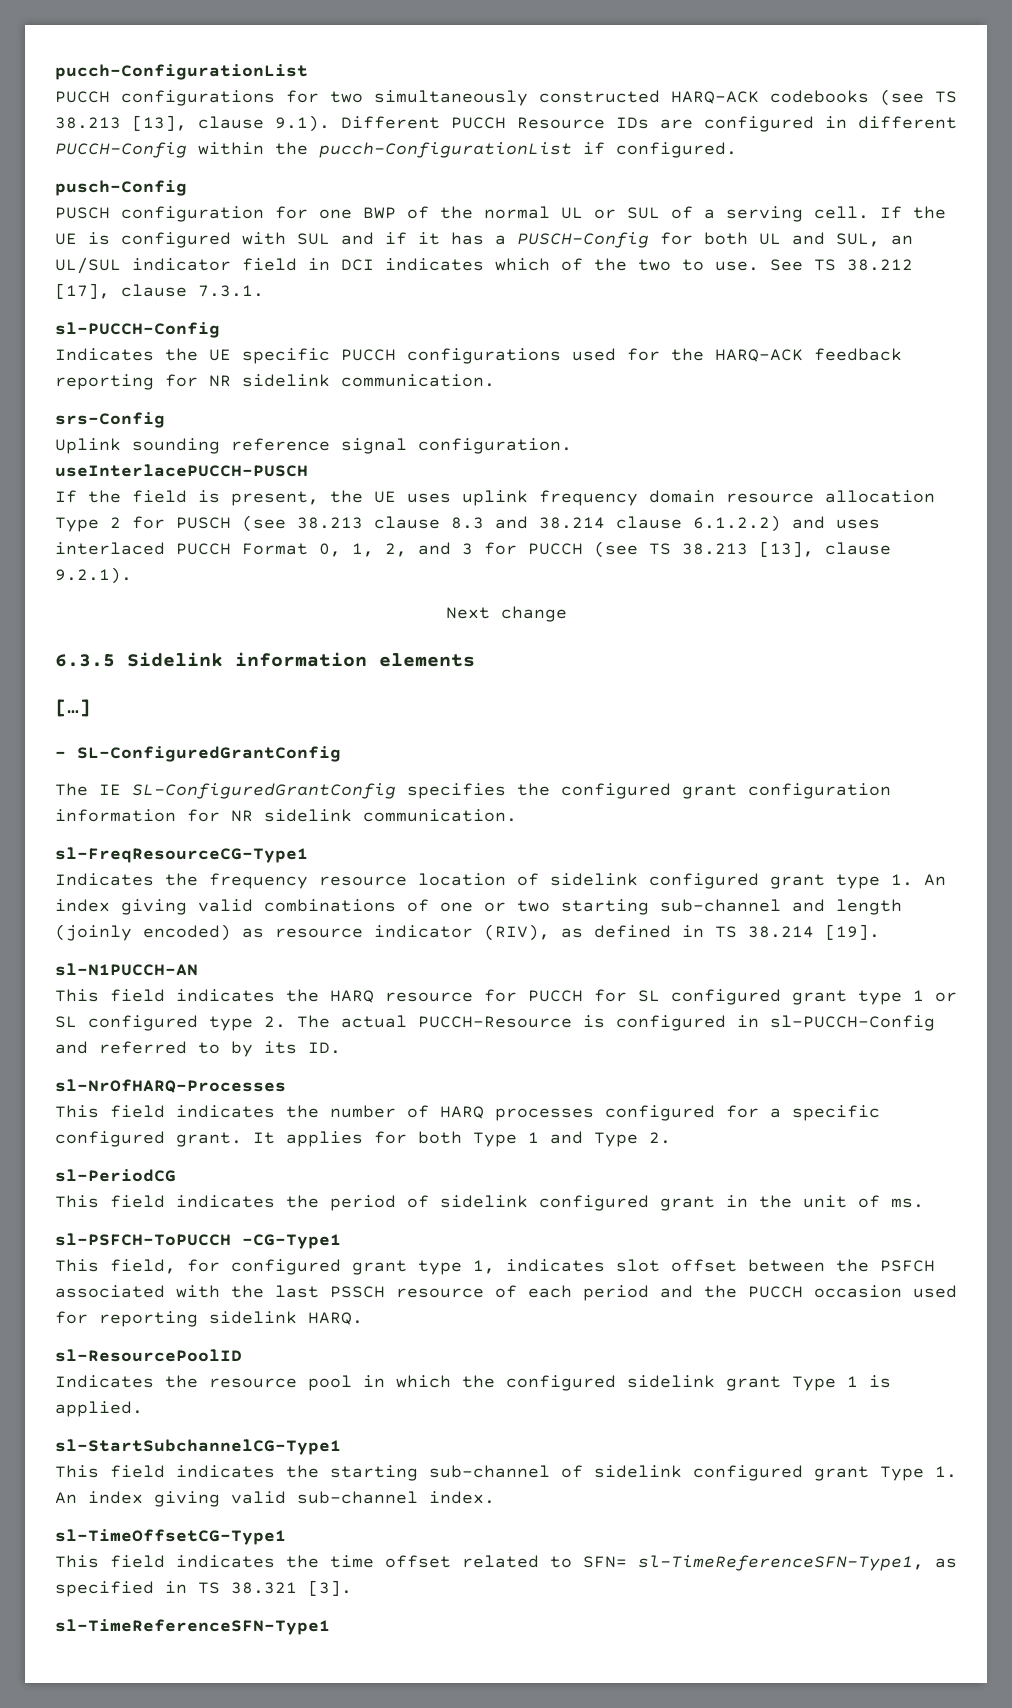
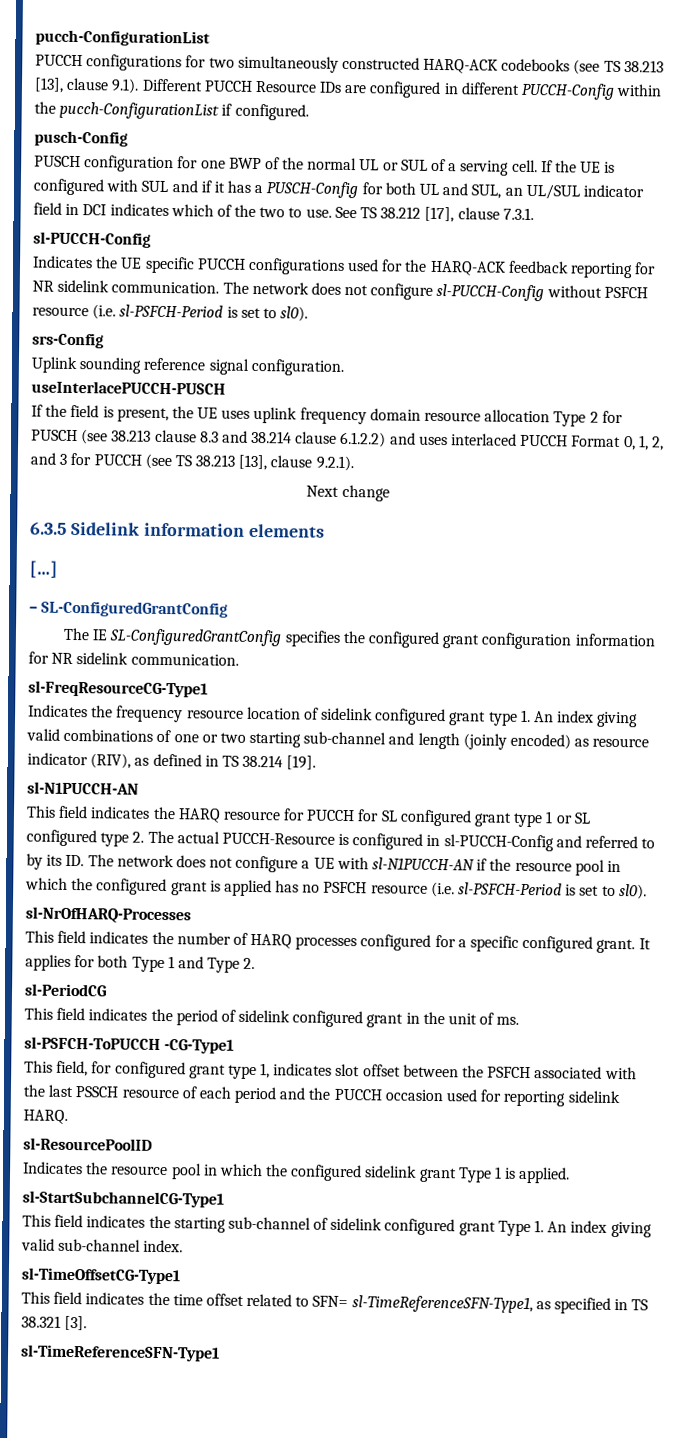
+ The network does not configure sl-PUCCH-Config without PSFCH resource (i.e. sl-PSFCH-Period is set to sl0).
- This field indicates the HARQ resource for PUCCH for SL configured grant type 1 or SL configured type 2. The actual PUCCH-Resource is configured in sl-PUCCH-Config and referred to by its ID.
+ This field indicates the HARQ resource for PUCCH for SL configured grant type 1 or SL configured type 2. The actual PUCCH-Resource is configured in sl-PUCCH-Config and referred to by its ID. The network does not configure a UE with sl-N1PUCCH-AN if the resource pool in which the configured grant is applied has no PSFCH resource (i.e. sl-PSFCH-Period is set to sl0).

